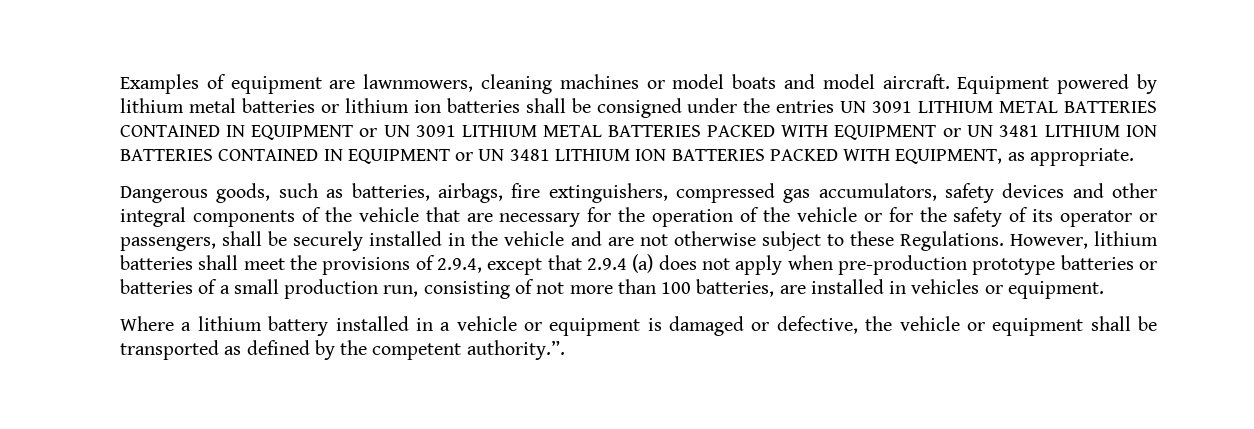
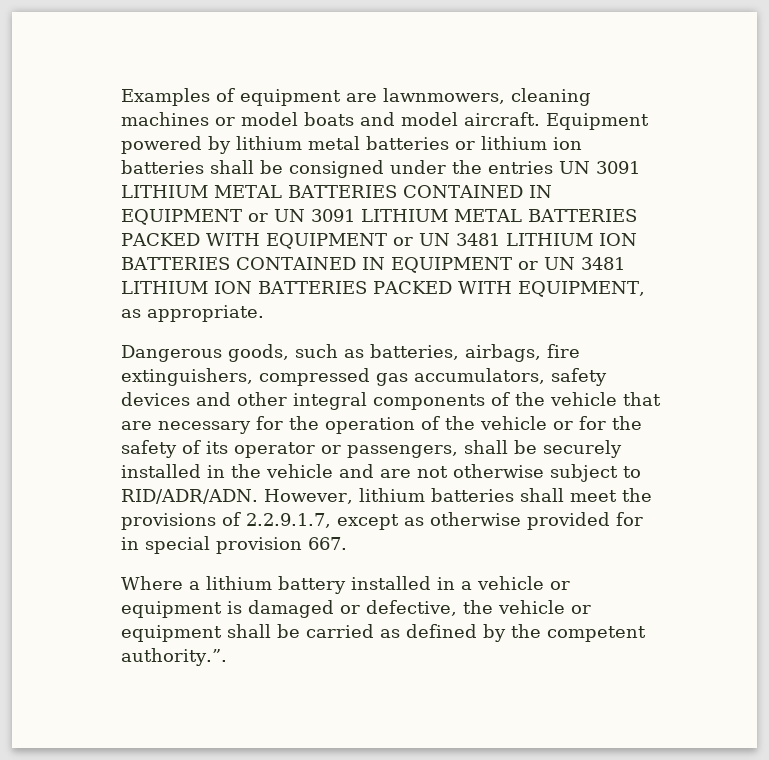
- Dangerous goods, such as batteries, airbags, fire extinguishers, compressed gas accumulators, safety devices and other integral components of the vehicle that are necessary for the operation of the vehicle or for the safety of its operator or passengers, shall be securely installed in the vehicle and are not otherwise subject to these Regulations.
+ Dangerous goods, such as batteries, airbags, fire extinguishers, compressed gas accumulators, safety devices and other integral components of the vehicle that are necessary for the operation of the vehicle or for the safety of its operator or passengers, shall be securely installed in the vehicle and are not otherwise subject to RID/ADR/ADN.
- However, lithium batteries shall meet the provisions of 2.9.4, except that 2.9.4 (a) does not apply when pre-production prototype batteries or batteries of a small production run, consisting of not more than 100 batteries, are installed in vehicles or equipment.
+ However, lithium batteries shall meet the provisions of 2.2.9.1.7, except as otherwise provided for in special provision 667.
- Where a lithium battery installed in a vehicle or equipment is damaged or defective, the vehicle or equipment shall be transported as defined by the competent authority.”.
+ Where a lithium battery installed in a vehicle or equipment is damaged or defective, the vehicle or equipment shall be carried as defined by the competent authority.”.

